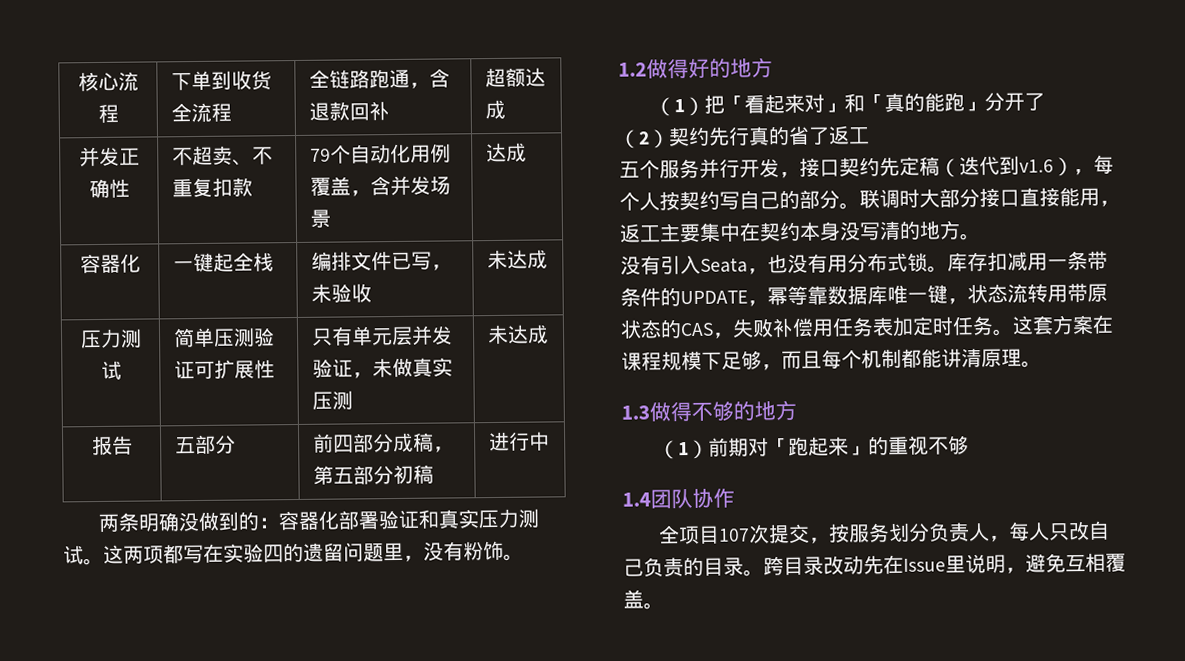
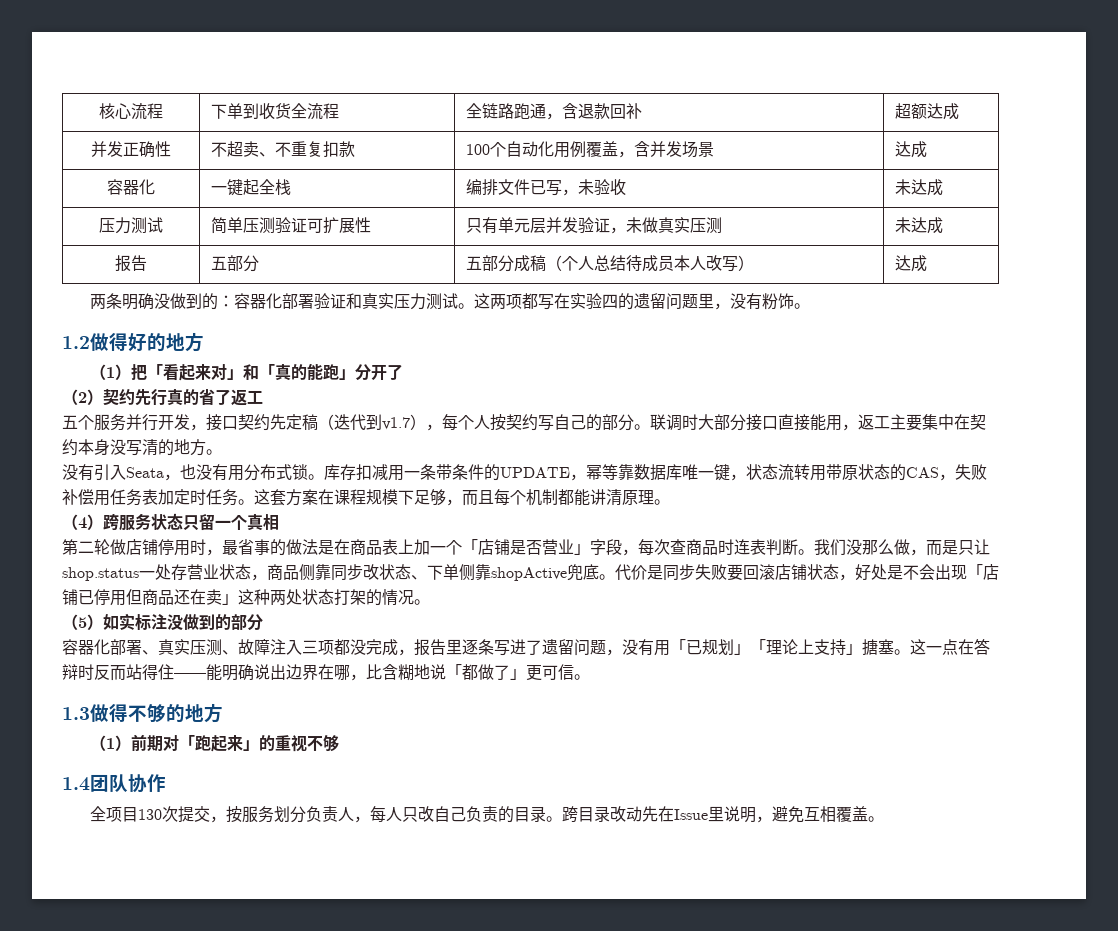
- 并发正确性 | 不超卖、不重复扣款 | 79个自动化用例覆盖，含并发场景 | 达成
+ 并发正确性 | 不超卖、不重复扣款 | 100个自动化用例覆盖，含并发场景 | 达成
- 报告 | 五部分 | 前四部分成稿，第五部分初稿 | 进行中
+ 报告 | 五部分 | 五部分成稿（个人总结待成员本人改写） | 达成
- 五个服务并行开发，接口契约先定稿（迭代到v1.6），每个人按契约写自己的部分。
+ 五个服务并行开发，接口契约先定稿（迭代到v1.7），每个人按契约写自己的部分。
+ （4）跨服务状态只留一个真相
+ 第二轮做店铺停用时，最省事的做法是在商品表上加一个「店铺是否营业」字段，每次查商品时连表判断。我们没那么做，而是只让shop.status一处存营业状态，商品侧靠同步改状态、下单侧靠shopActive兜底。代价是同步失败要回滚店铺状态，好处是不会出现「店铺已停用但商品还在卖」这种两处状态打架的情况。
+ （5）如实标注没做到的部分
+ 容器化部署、真实压测、故障注入三项都没完成，报告里逐条写进了遗留问题，没有用「已规划」「理论上支持」搪塞。这一点在答辩时反而站得住——能明确说出边界在哪，比含糊地说「都做了」更可信。
- 全项目107次提交，按服务划分负责人，每人只改自己负责的目录。
+ 全项目130次提交，按服务划分负责人，每人只改自己负责的目录。

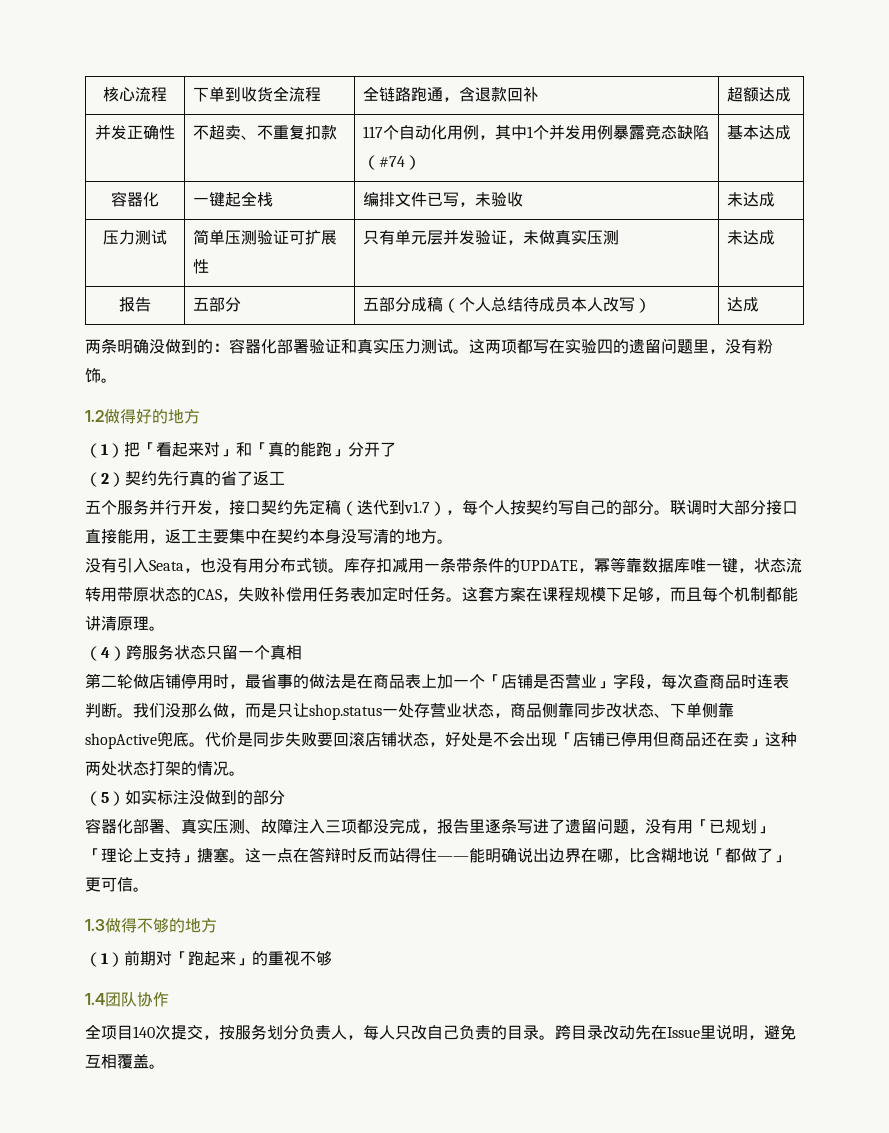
- 并发正确性 | 不超卖、不重复扣款 | 100个自动化用例覆盖，含并发场景 | 达成
+ 并发正确性 | 不超卖、不重复扣款 | 117个自动化用例，其中1个并发用例暴露竞态缺陷（#74） | 基本达成
- 全项目130次提交，按服务划分负责人，每人只改自己负责的目录。
+ 全项目140次提交，按服务划分负责人，每人只改自己负责的目录。

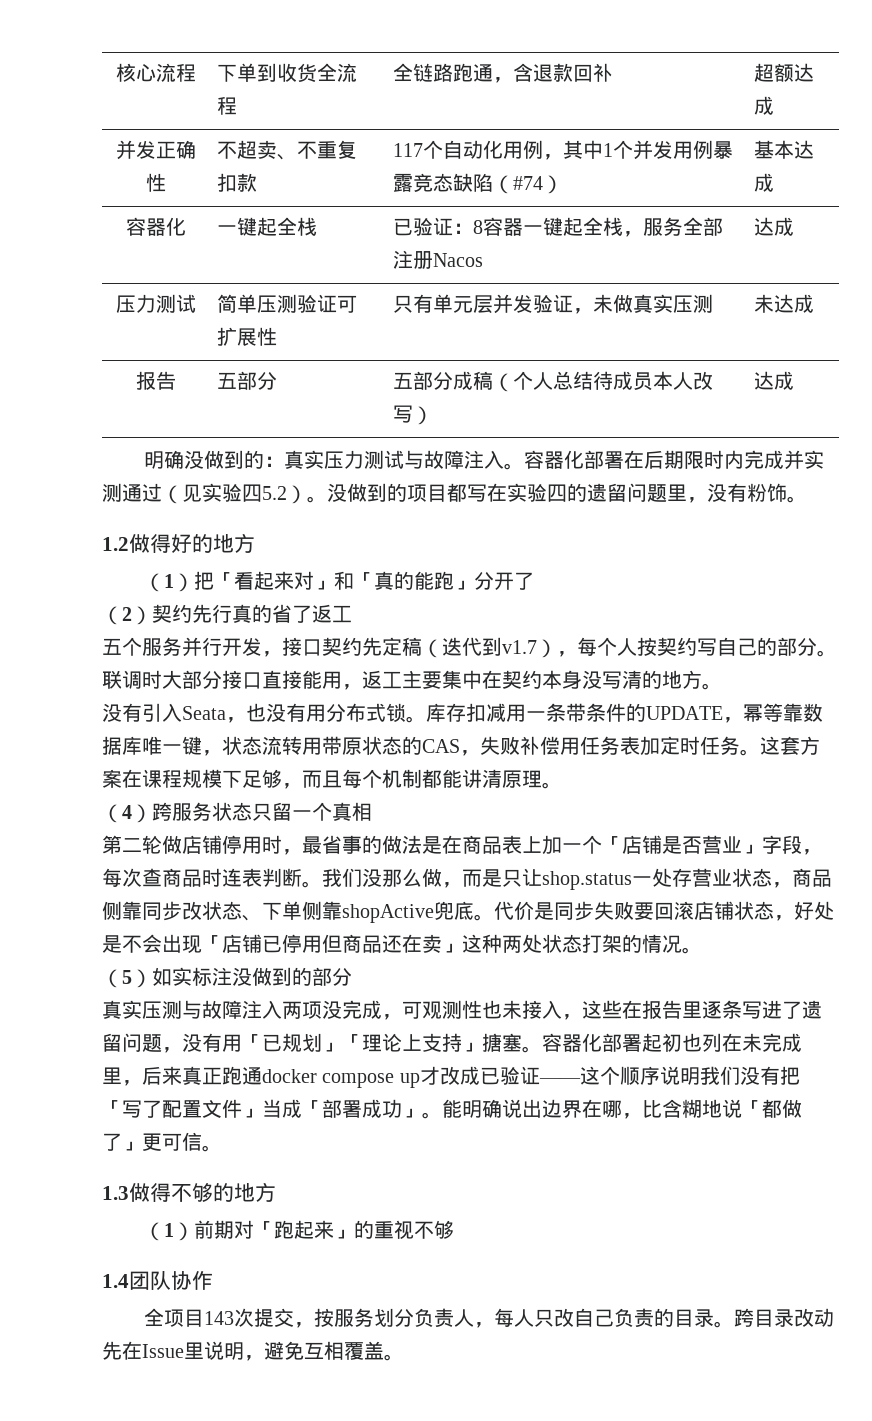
- 容器化 | 一键起全栈 | 编排文件已写，未验收 | 未达成
+ 容器化 | 一键起全栈 | 已验证：8容器一键起全栈，服务全部注册Nacos | 达成
- 两条明确没做到的：容器化部署验证和真实压力测试。这两项都写在实验四的遗留问题里，没有粉饰。
+ 明确没做到的：真实压力测试与故障注入。容器化部署在后期限时内完成并实测通过（见实验四5.2）。没做到的项目都写在实验四的遗留问题里，没有粉饰。
- 容器化部署、真实压测、故障注入三项都没完成，报告里逐条写进了遗留问题，没有用「已规划」「理论上支持」搪塞。
+ 真实压测与故障注入两项没完成，可观测性也未接入，这些在报告里逐条写进了遗留问题，没有用「已规划」「理论上支持」搪塞。
- 这一点在答辩时反而站得住——能明确说出边界在哪，比含糊地说「都做了」更可信。
+ 容器化部署起初也列在未完成里，后来真正跑通docker compose up才改成已验证——这个顺序说明我们没有把「写了配置文件」当成「部署成功」。能明确说出边界在哪，比含糊地说「都做了」更可信。
- 全项目140次提交，按服务划分负责人，每人只改自己负责的目录。
+ 全项目143次提交，按服务划分负责人，每人只改自己负责的目录。

